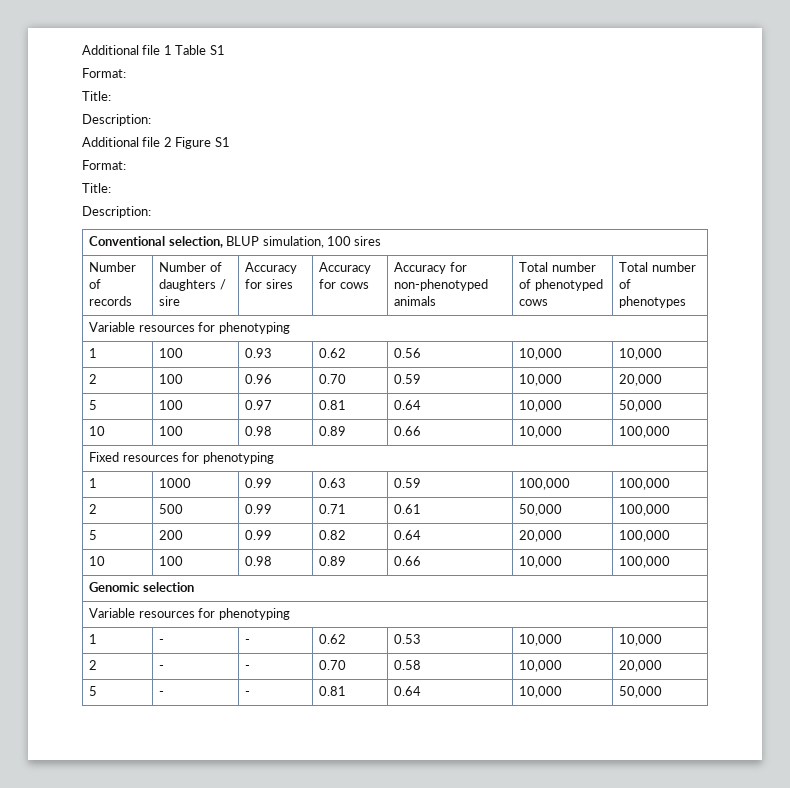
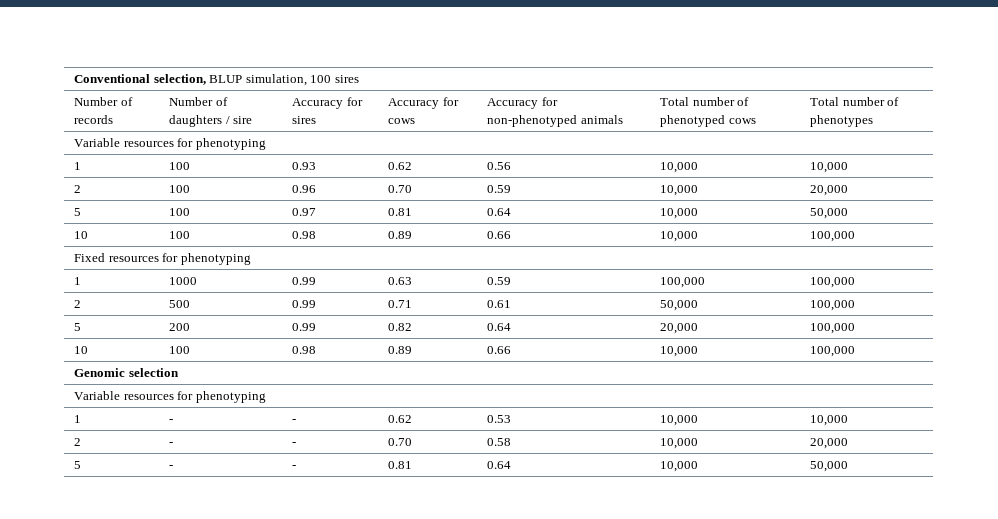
- Additional file 1 Table S1
- Format:
- Title:
- Description:
- Additional file 2 Figure S1
- Format:
- Title:
- Description:

